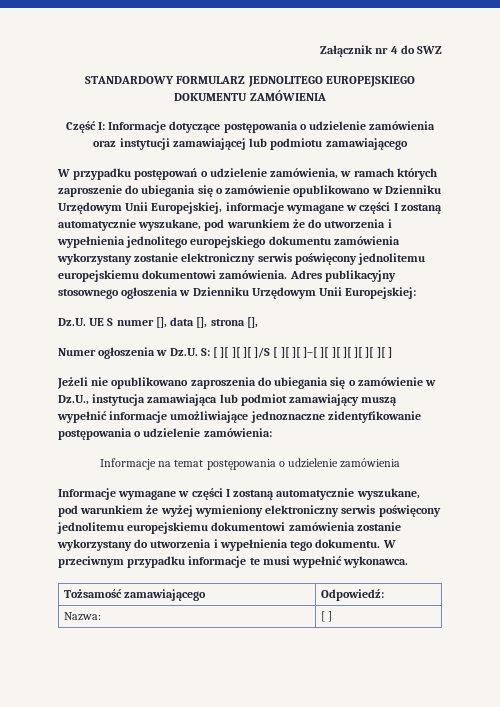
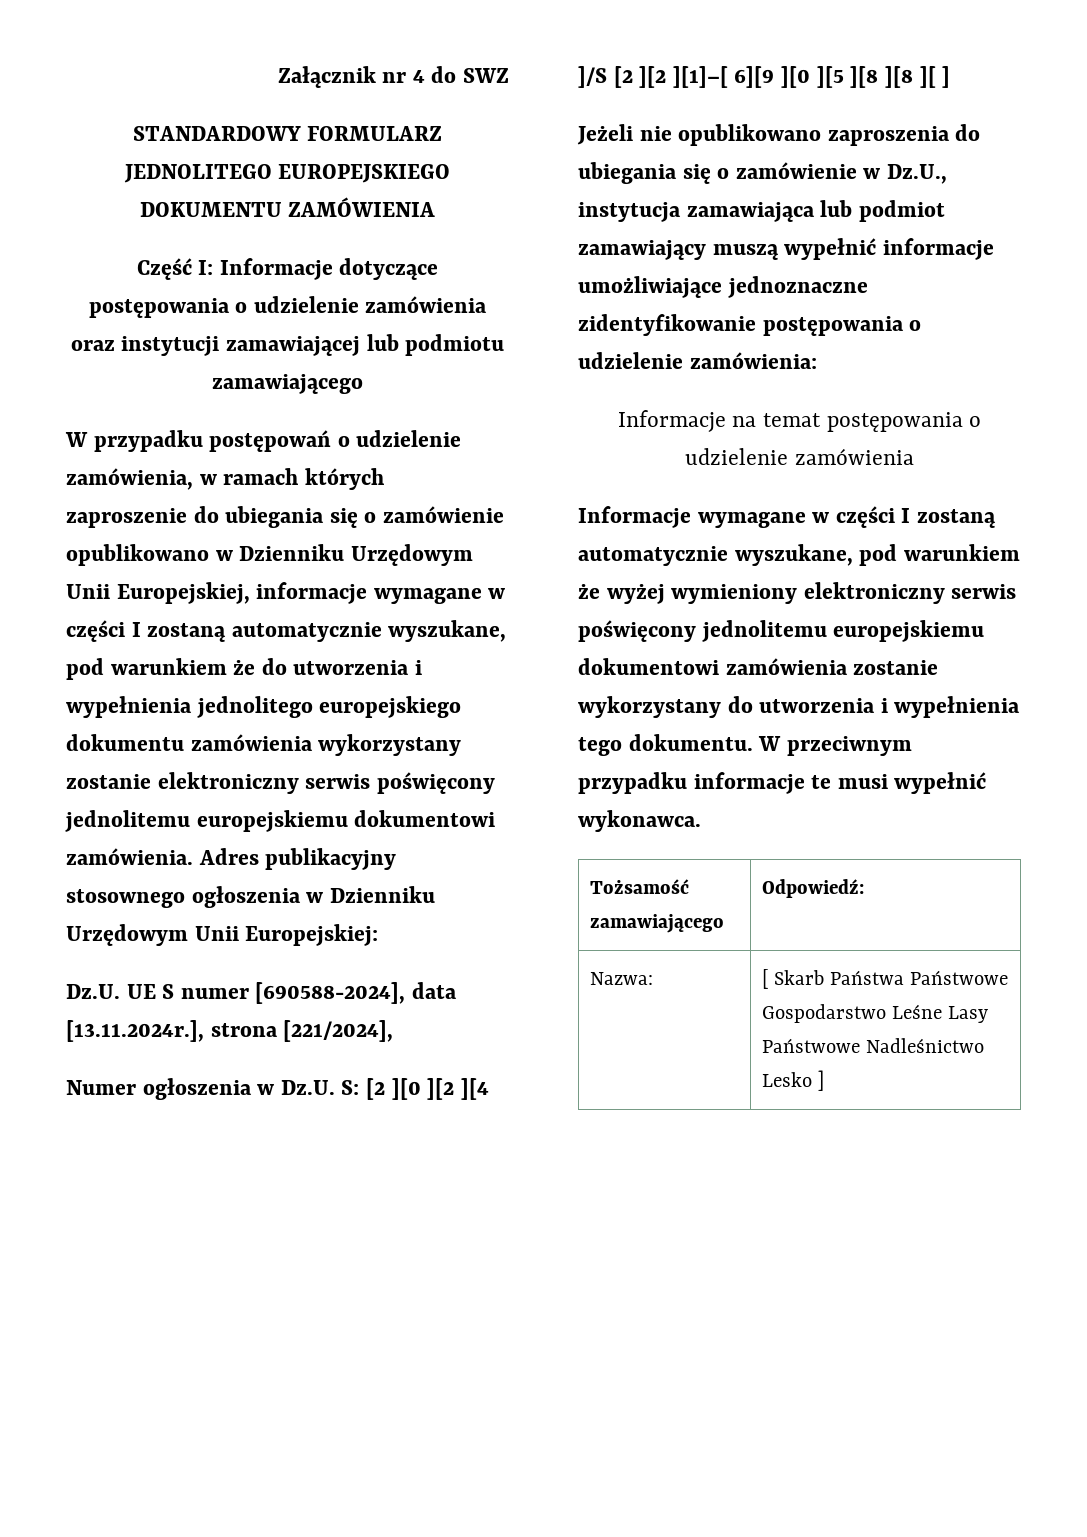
- Dz.U. UE S numer [], data [], strona [],
+ Dz.U. UE S numer [690588-2024], data [13.11.2024r.], strona [221/2024],
- Numer ogłoszenia w Dz.U. S: [ ][ ][ ][ ]/S [ ][ ][ ]–[ ][ ][ ][ ][ ][ ][ ]
+ Numer ogłoszenia w Dz.U. S: [2 ][0 ][2 ][4 ]/S [2 ][2 ][1]–[ 6][9 ][0 ][5 ][8 ][8 ][ ]
- Nazwa: | [ ]
+ Nazwa: | [ Skarb Państwa Państwowe Gospodarstwo Leśne Lasy Państwowe Nadleśnictwo Lesko ]

